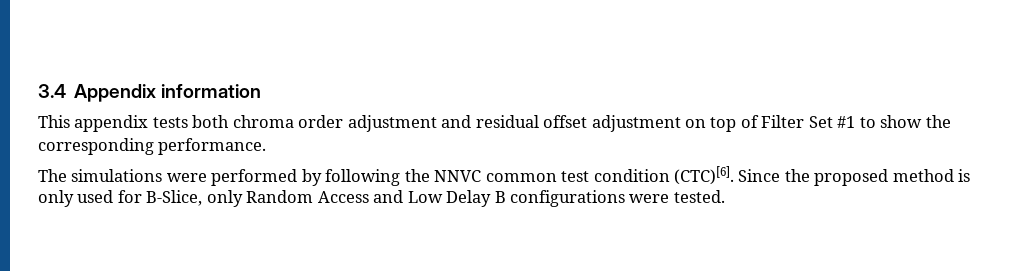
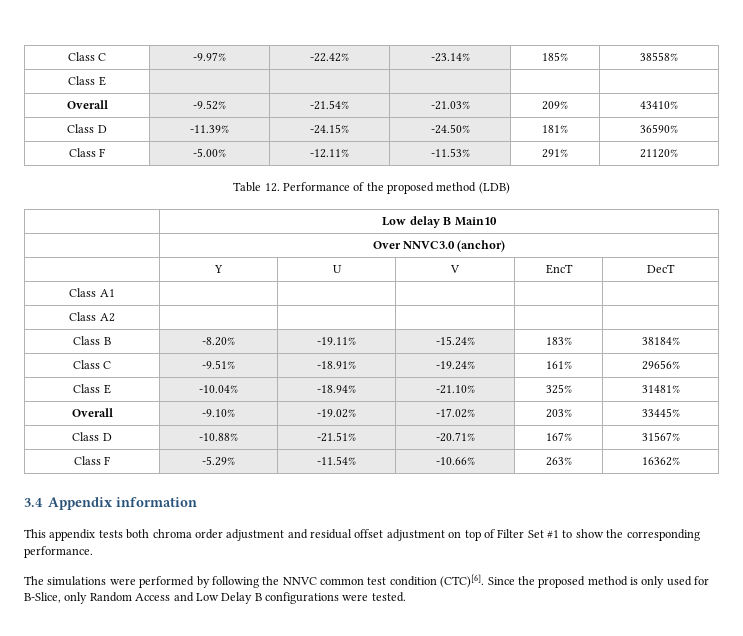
+ Class C | -9.97% | -22.42% | -23.14% | 185% | 38558%
+ Class E | | | | |
+ Overall | -9.52% | -21.54% | -21.03% | 209% | 43410%
+ Class D | -11.39% | -24.15% | -24.50% | 181% | 36590%
+ Class F | -5.00% | -12.11% | -11.53% | 291% | 21120%
+ Table 12. Performance of the proposed method (LDB)
+ | Low delay B Main10
+ | Over NNVC3.0 (anchor)
+ | Y | U | V | EncT | DecT
+ Class A1 | | | | |
+ Class A2 | | | | |
+ Class B | -8.20% | -19.11% | -15.24% | 183% | 38184%
+ Class C | -9.51% | -18.91% | -19.24% | 161% | 29656%
+ Class E | -10.04% | -18.94% | -21.10% | 325% | 31481%
+ Overall | -9.10% | -19.02% | -17.02% | 203% | 33445%
+ Class D | -10.88% | -21.51% | -20.71% | 167% | 31567%
+ Class F | -5.29% | -11.54% | -10.66% | 263% | 16362%

